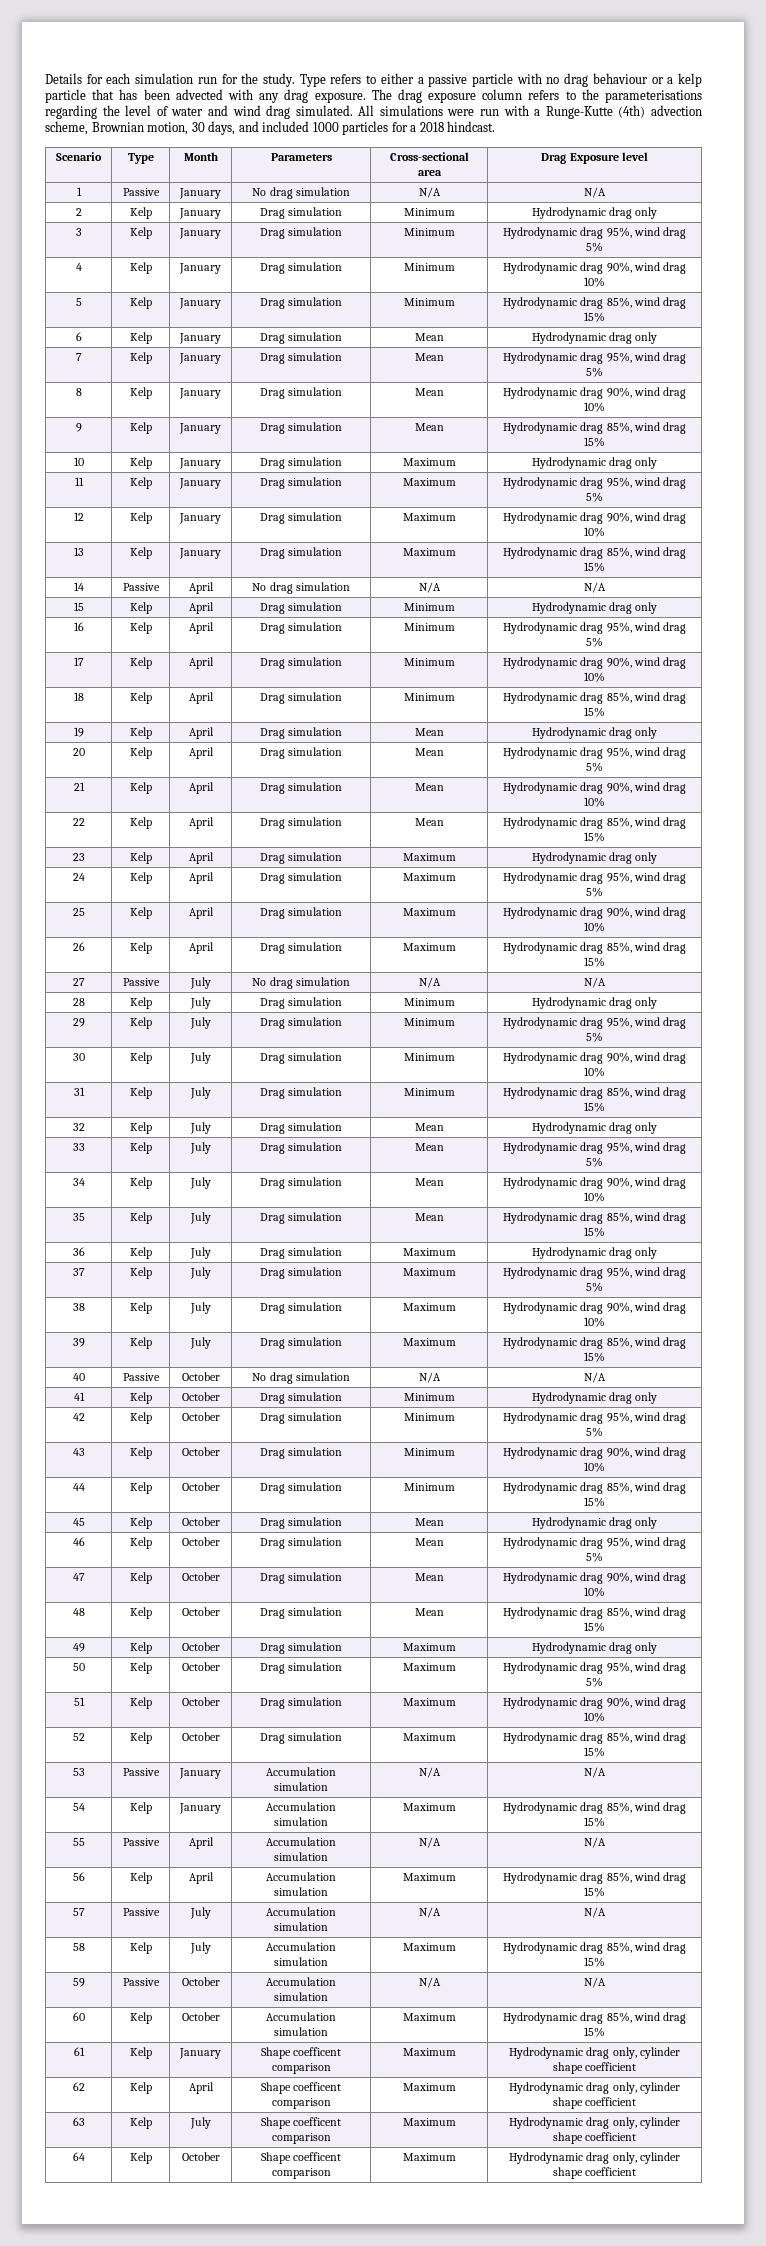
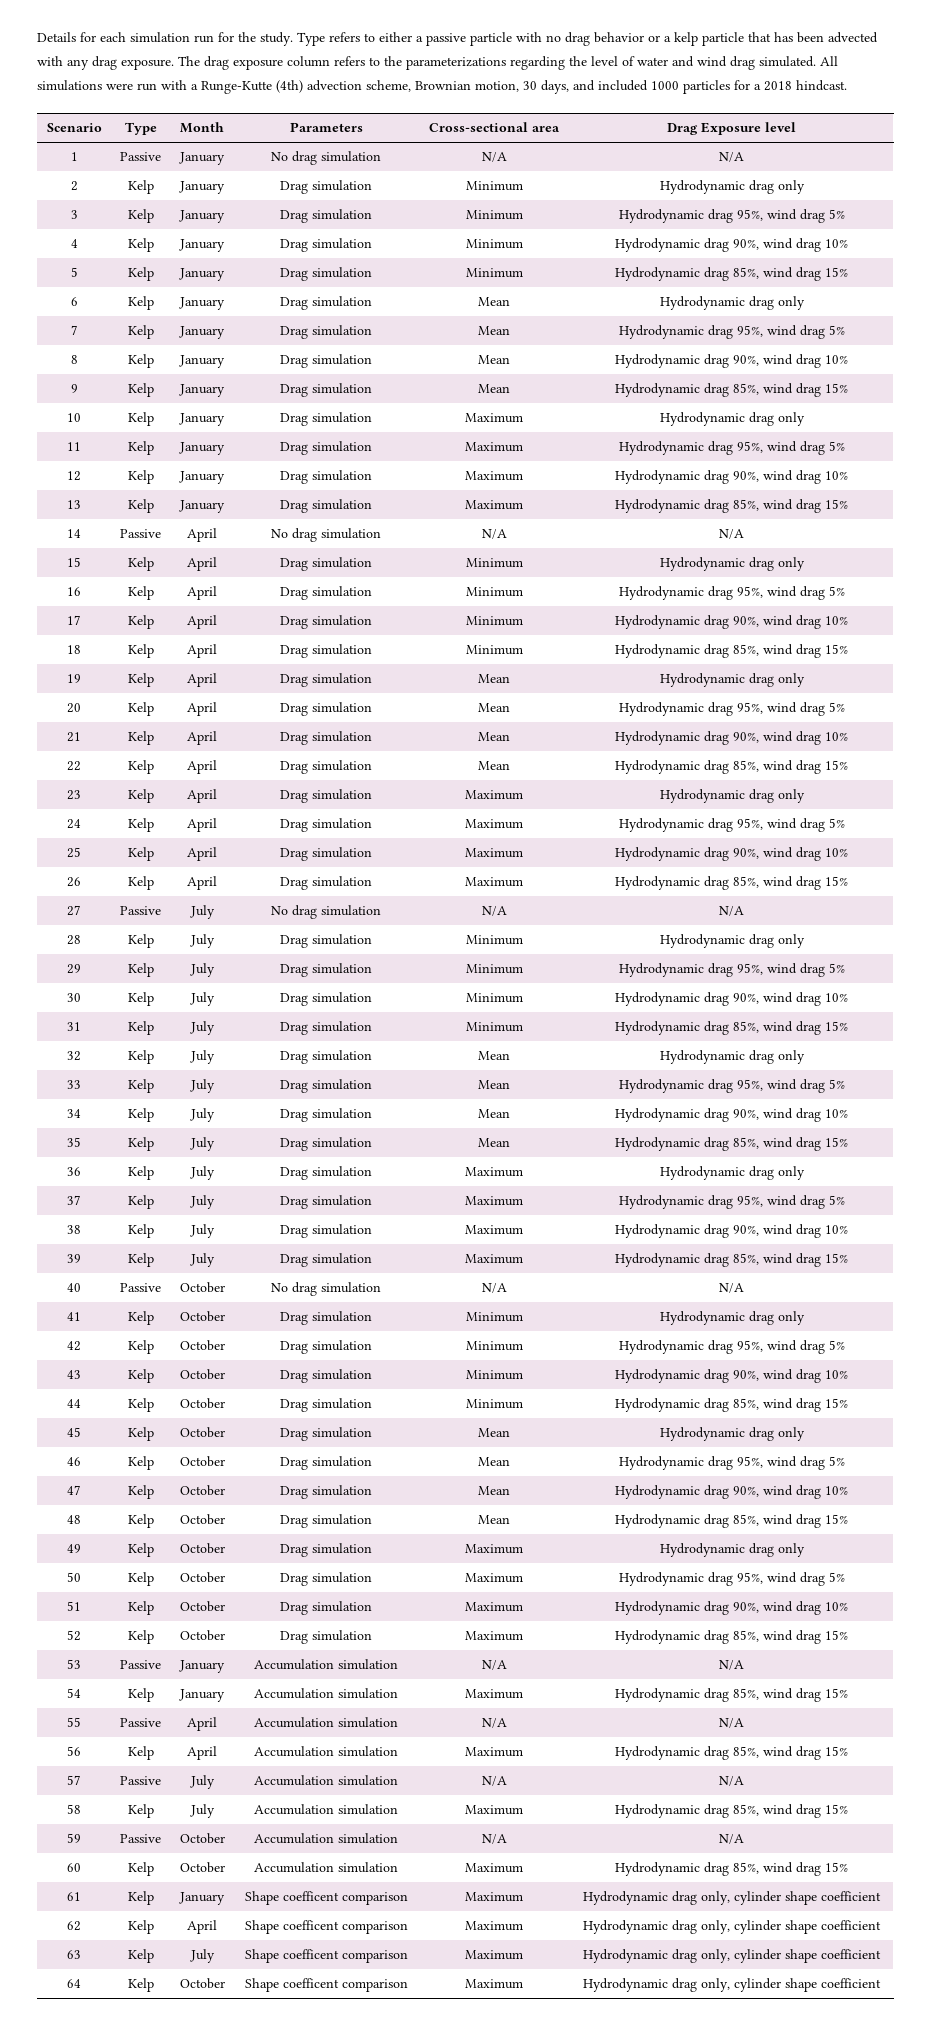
- Type refers to either a passive particle with no drag behaviour or a kelp particle that has been advected with any drag exposure.
+ Type refers to either a passive particle with no drag behavior or a kelp particle that has been advected with any drag exposure.
- The drag exposure column refers to the parameterisations regarding the level of water and wind drag simulated.
+ The drag exposure column refers to the parameterizations regarding the level of water and wind drag simulated.

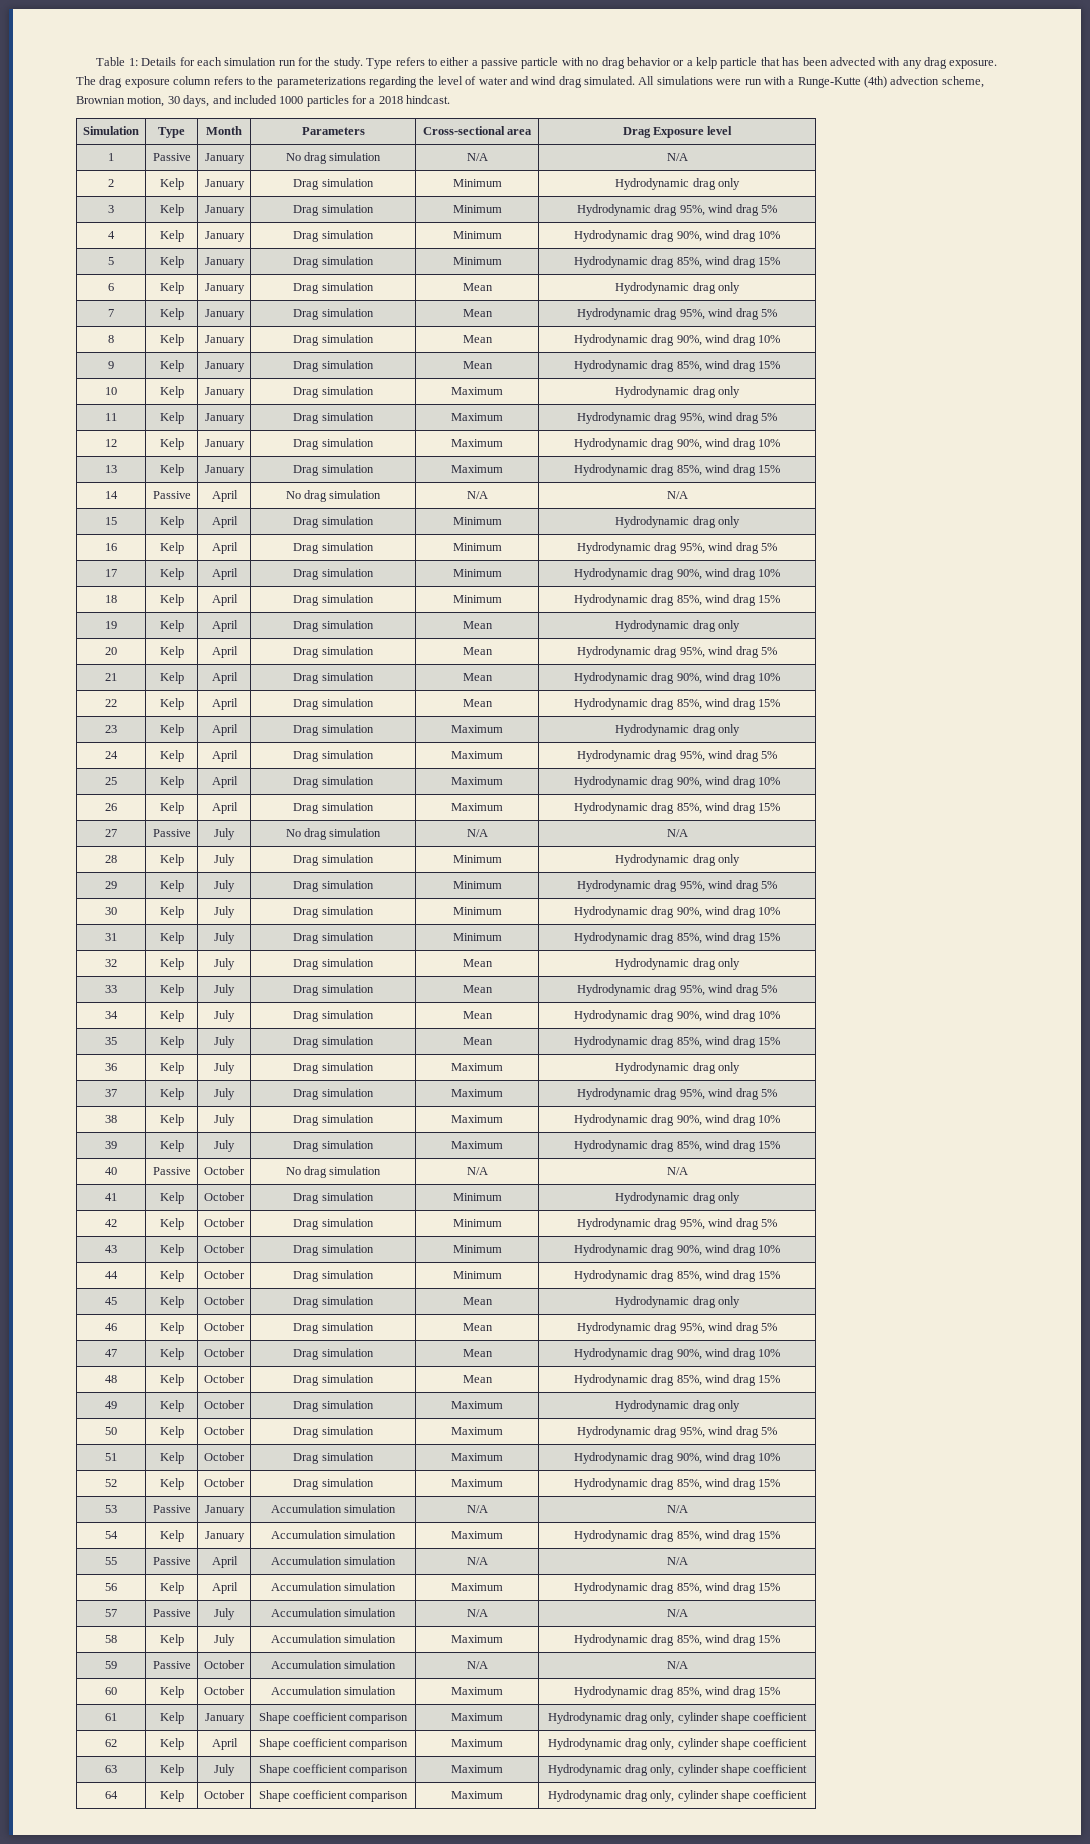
- Details for each simulation run for the study.
+ Table 1: Details for each simulation run for the study.
- Scenario | Type | Month | Parameters | Cross-sectional area | Drag Exposure level
+ Simulation | Type | Month | Parameters | Cross-sectional area | Drag Exposure level
- 61 | Kelp | January | Shape coefficent comparison | Maximum | Hydrodynamic drag only, cylinder shape coefficient
+ 61 | Kelp | January | Shape coefficient comparison | Maximum | Hydrodynamic drag only, cylinder shape coefficient
- 62 | Kelp | April | Shape coefficent comparison | Maximum | Hydrodynamic drag only, cylinder shape coefficient
+ 62 | Kelp | April | Shape coefficient comparison | Maximum | Hydrodynamic drag only, cylinder shape coefficient
- 63 | Kelp | July | Shape coefficent comparison | Maximum | Hydrodynamic drag only, cylinder shape coefficient
+ 63 | Kelp | July | Shape coefficient comparison | Maximum | Hydrodynamic drag only, cylinder shape coefficient
- 64 | Kelp | October | Shape coefficent comparison | Maximum | Hydrodynamic drag only, cylinder shape coefficient
+ 64 | Kelp | October | Shape coefficient comparison | Maximum | Hydrodynamic drag only, cylinder shape coefficient

